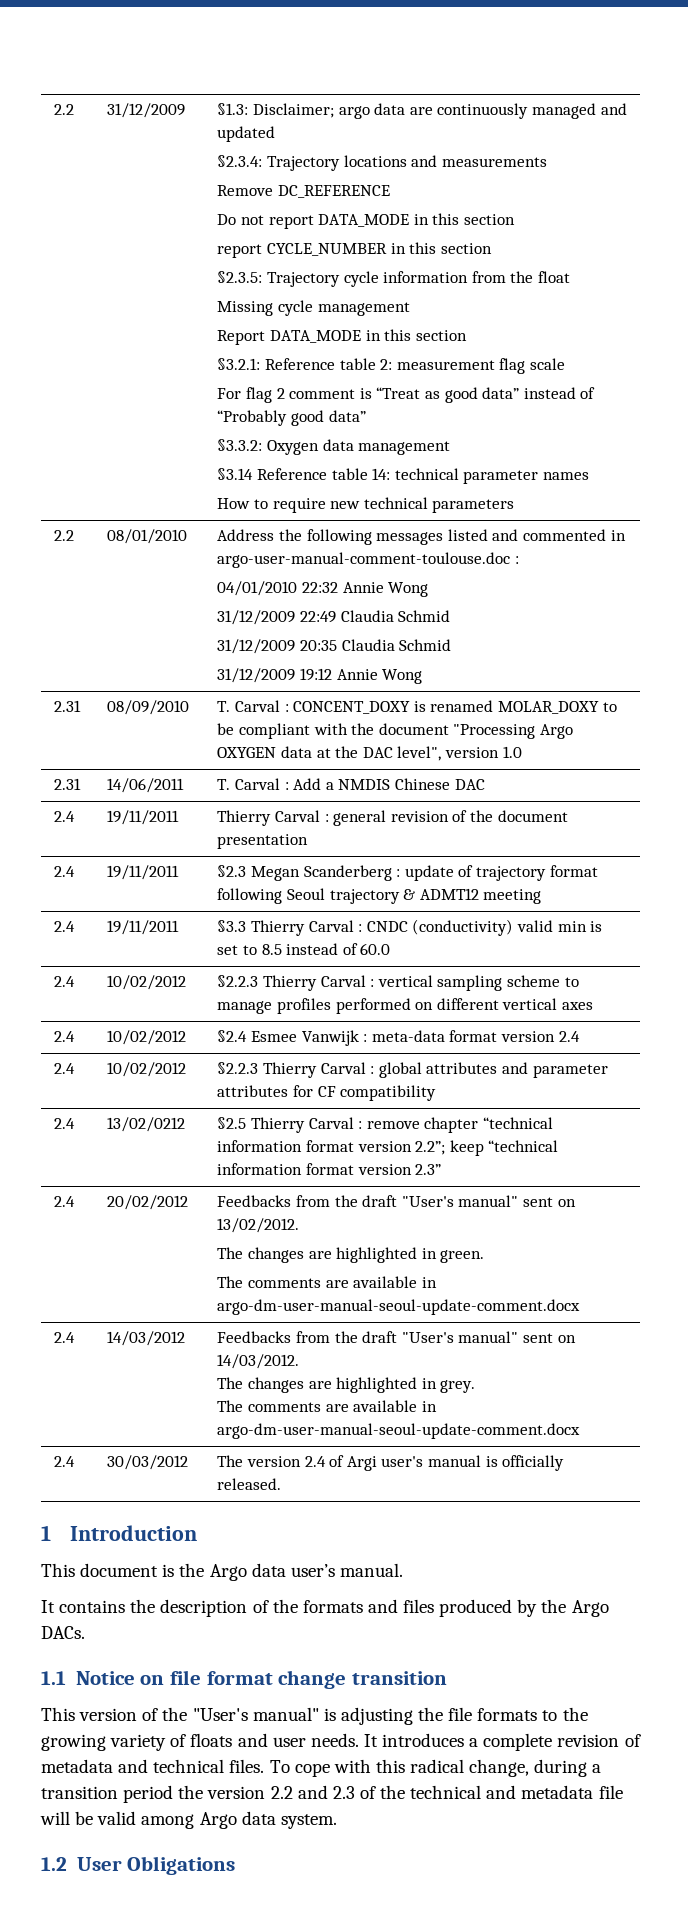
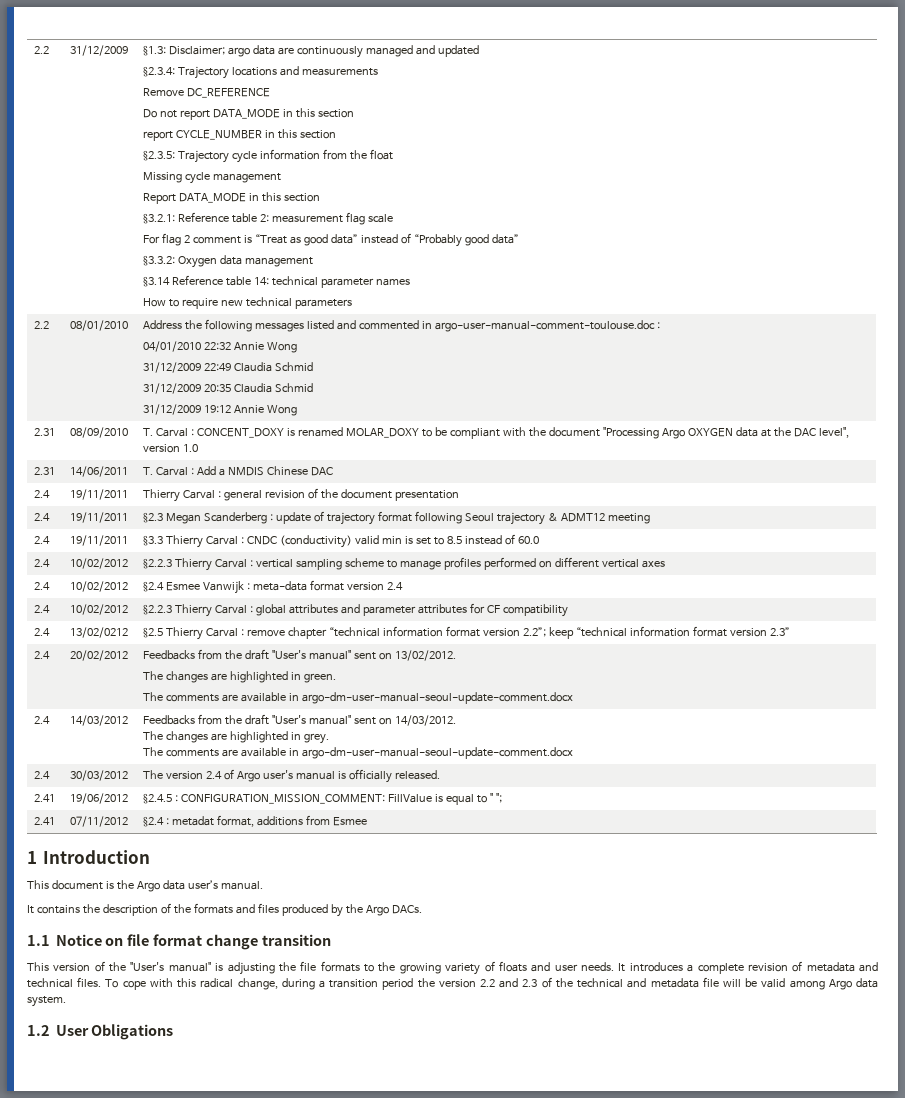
- 2.4 | 30/03/2012 | The version 2.4 of Argi user's manual is officially released.
+ 2.4 | 30/03/2012 | The version 2.4 of Argo user's manual is officially released.
+ 2.41 | 19/06/2012 | §2.4.5 : CONFIGURATION_MISSION_COMMENT: FillValue is equal to " ";
+ 2.41 | 07/11/2012 | §2.4 : metadat format, additions from Esmee

